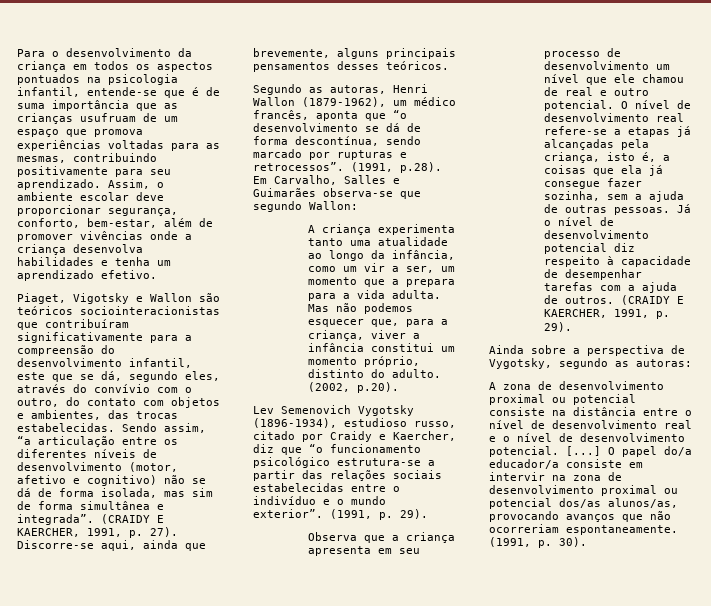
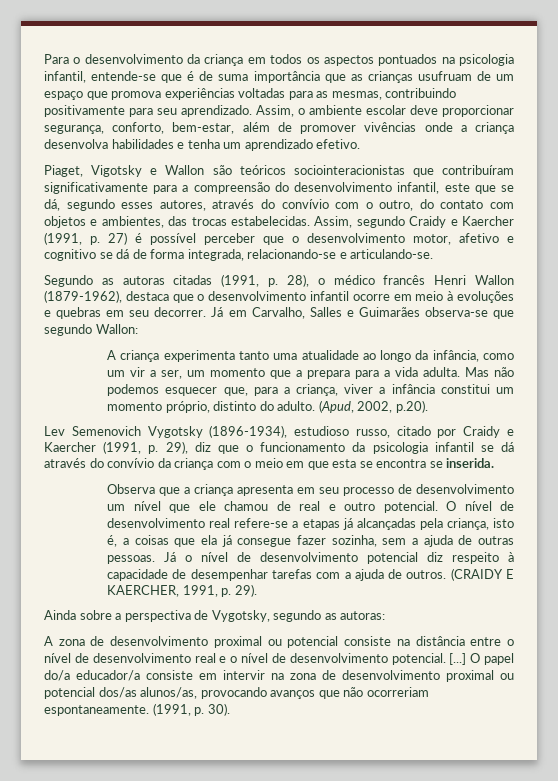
- Piaget, Vigotsky e Wallon são teóricos sociointeracionistas que contribuíram significativamente para a compreensão do desenvolvimento infantil, este que se dá, segundo eles, através do convívio com o outro, do contato com objetos e ambientes, das trocas estabelecidas.
+ Piaget, Vigotsky e Wallon são teóricos sociointeracionistas que contribuíram significativamente para a compreensão do desenvolvimento infantil, este que se dá, segundo esses autores, através do convívio com o outro, do contato com objetos e ambientes, das trocas estabelecidas.
- Sendo assim, “a articulação entre os diferentes níveis de desenvolvimento (motor, afetivo e cognitivo) não se dá de forma isolada, mas sim de forma simultânea e integrada”. (CRAIDY E KAERCHER, 1991, p. 27). Discorre-se aqui, ainda que brevemente, alguns principais pensamentos desses teóricos.
- Segundo as autoras, Henri Wallon (1879-1962), um médico francês, aponta que “o desenvolvimento se dá de forma descontínua, sendo marcado por rupturas e retrocessos”. (1991, p.28). Em Carvalho, Salles e Guimarães observa-se que segundo Wallon:
+ Assim, segundo Craidy e Kaercher (1991, p. 27) é possível perceber que o desenvolvimento motor, afetivo e cognitivo se dá de forma integrada, relacionando-se e articulando-se.
+ Segundo as autoras citadas (1991, p. 28), o médico francês Henri Wallon (1879-1962), destaca que o desenvolvimento infantil ocorre em meio à evoluções e quebras em seu decorrer. Já em Carvalho, Salles e Guimarães observa-se que segundo Wallon:
- (2002, p.20).
+ (Apud, 2002, p.20).
- Lev Semenovich Vygotsky (1896-1934), estudioso russo, citado por Craidy e Kaercher, diz que “o funcionamento psicológico estrutura-se a partir das relações sociais estabelecidas entre o indivíduo e o mundo exterior”. (1991, p. 29).
+ Lev Semenovich Vygotsky (1896-1934), estudioso russo, citado por Craidy e Kaercher (1991, p. 29), diz que o funcionamento da psicologia infantil se dá através do convívio da criança com o meio em que esta se encontra se inserida.

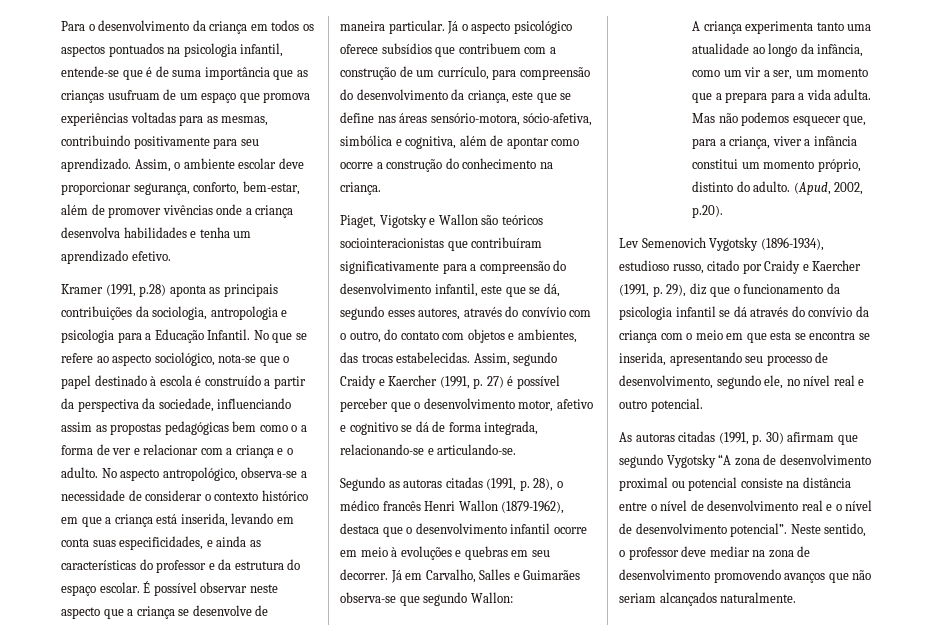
+ Kramer (1991, p.28) aponta as principais contribuições da sociologia, antropologia e psicologia para a Educação Infantil. No que se refere ao aspecto sociológico, nota-se que o papel destinado à escola é construído a partir da perspectiva da sociedade, influenciando assim as propostas pedagógicas bem como o a forma de ver e relacionar com a criança e o adulto. No aspecto antropológico, observa-se a necessidade de considerar o contexto histórico em que a criança está inserida, levando em conta suas especificidades, e ainda as características do professor e da estrutura do espaço escolar. É possível observar neste aspecto que a criança se desenvolve de maneira particular. Já o aspecto psicológico oferece subsídios que contribuem com a construção de um currículo, para compreensão do desenvolvimento da criança, este que se define nas áreas sensório-motora, sócio-afetiva, simbólica e cognitiva, além de apontar como ocorre a construção do conhecimento na criança.
- Lev Semenovich Vygotsky (1896-1934), estudioso russo, citado por Craidy e Kaercher (1991, p. 29), diz que o funcionamento da psicologia infantil se dá através do convívio da criança com o meio em que esta se encontra se inserida.
- Observa que a criança apresenta em seu processo de desenvolvimento um nível que ele chamou de real e outro potencial. O nível de desenvolvimento real refere-se a etapas já alcançadas pela criança, isto é, a coisas que ela já consegue fazer sozinha, sem a ajuda de outras pessoas. Já o nível de desenvolvimento potencial diz respeito à capacidade de desempenhar tarefas com a ajuda de outros. (CRAIDY E KAERCHER, 1991, p. 29).
- Ainda sobre a perspectiva de Vygotsky, segundo as autoras:
- A zona de desenvolvimento proximal ou potencial consiste na distância entre o nível de desenvolvimento real e o nível de desenvolvimento potencial. [...] O papel do/a educador/a consiste em intervir na zona de desenvolvimento proximal ou potencial dos/as alunos/as, provocando avanços que não ocorreriam espontaneamente. (1991, p. 30).
+ Lev Semenovich Vygotsky (1896-1934), estudioso russo, citado por Craidy e Kaercher (1991, p. 29), diz que o funcionamento da psicologia infantil se dá através do convívio da criança com o meio em que esta se encontra se inserida, apresentando seu processo de desenvolvimento, segundo ele, no nível real e outro potencial.
+ As autoras citadas (1991, p. 30) afirmam que segundo Vygotsky “A zona de desenvolvimento proximal ou potencial consiste na distância entre o nível de desenvolvimento real e o nível de desenvolvimento potencial”. Neste sentido, o professor deve mediar na zona de desenvolvimento promovendo avanços que não seriam alcançados naturalmente.

